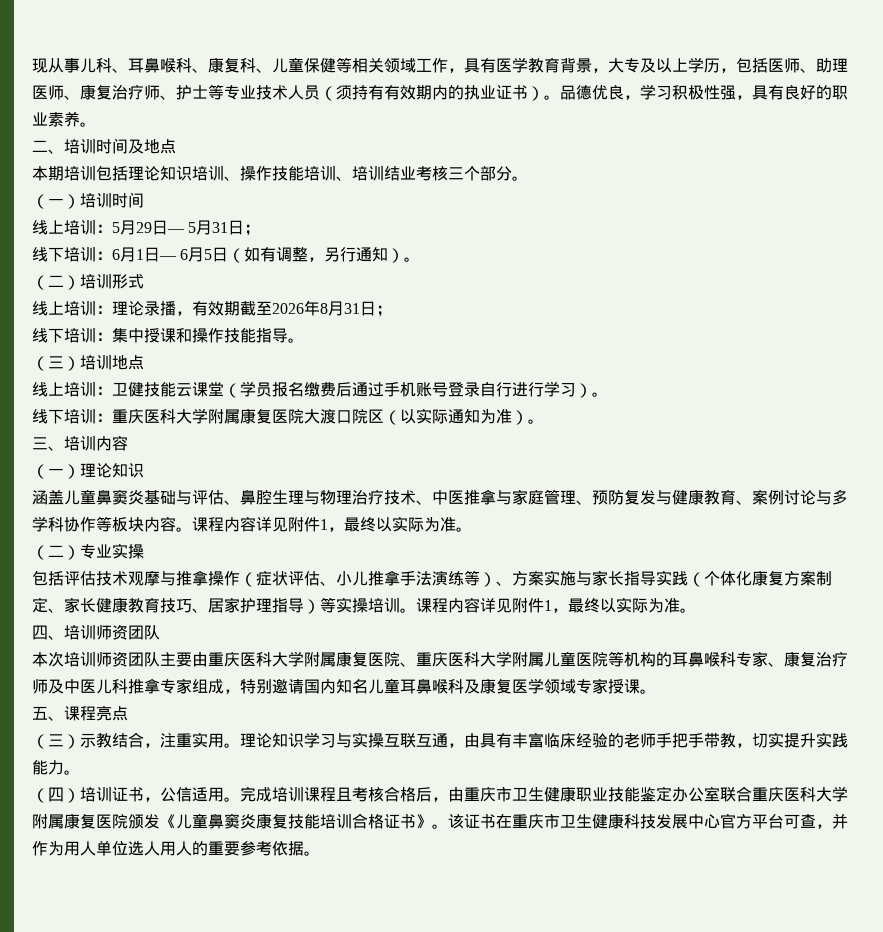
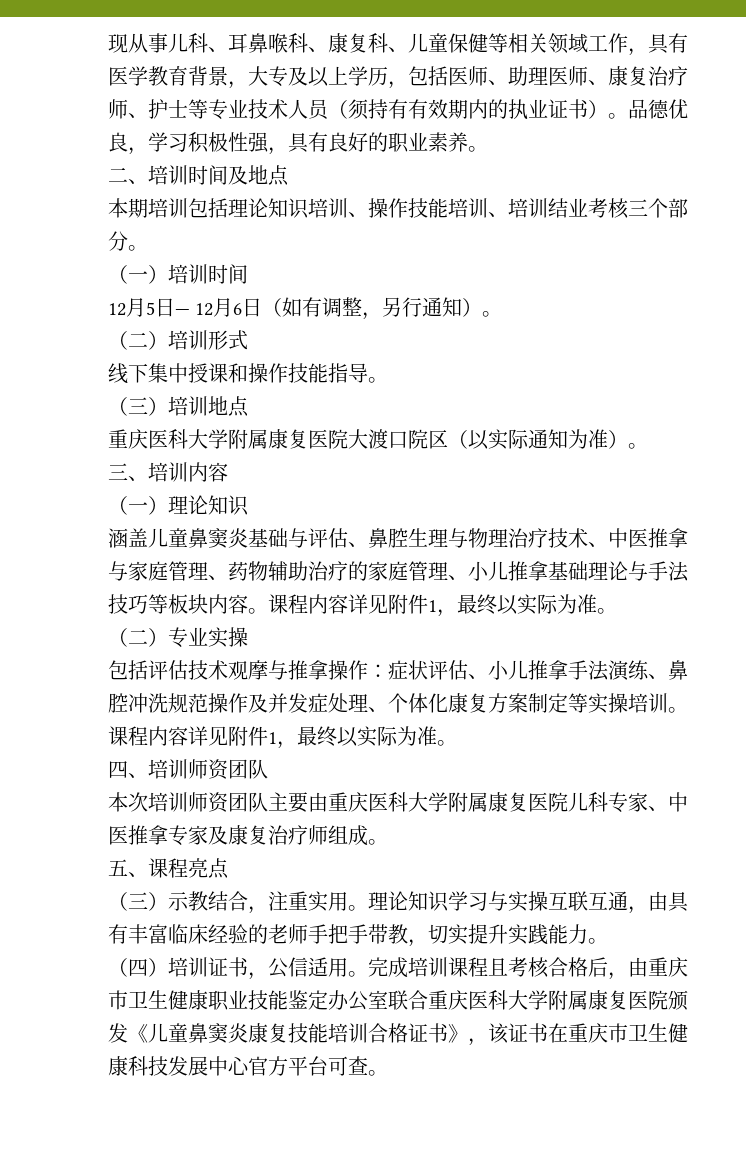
- 线上培训：5月29日— 5月31日；
- 线下培训：6月1日— 6月5日（如有调整，另行通知）。
+ 12月5日— 12月6日（如有调整，另行通知）。
- 线上培训：理论录播，有效期截至2026年8月31日；
- 线下培训：集中授课和操作技能指导。
+ 线下集中授课和操作技能指导。
- 线上培训：卫健技能云课堂（学员报名缴费后通过手机账号登录自行进行学习）。
- 线下培训：重庆医科大学附属康复医院大渡口院区（以实际通知为准）。
+ 重庆医科大学附属康复医院大渡口院区（以实际通知为准）。
- 涵盖儿童鼻窦炎基础与评估、鼻腔生理与物理治疗技术、中医推拿与家庭管理、预防复发与健康教育、案例讨论与多学科协作等板块内容。
+ 涵盖儿童鼻窦炎基础与评估、鼻腔生理与物理治疗技术、中医推拿与家庭管理、药物辅助治疗的家庭管理、小儿推拿基础理论与手法技巧等板块内容。
- 包括评估技术观摩与推拿操作（症状评估、小儿推拿手法演练等）、方案实施与家长指导实践（个体化康复方案制定、家长健康教育技巧、居家护理指导）等实操培训。
+ 包括评估技术观摩与推拿操作：症状评估、小儿推拿手法演练、鼻腔冲洗规范操作及并发症处理、个体化康复方案制定等实操培训。
- 本次培训师资团队主要由重庆医科大学附属康复医院、重庆医科大学附属儿童医院等机构的耳鼻喉科专家、康复治疗师及中医儿科推拿专家组成，特别邀请国内知名儿童耳鼻喉科及康复医学领域专家授课。
+ 本次培训师资团队主要由重庆医科大学附属康复医院儿科专家、中医推拿专家及康复治疗师组成。
- 完成培训课程且考核合格后，由重庆市卫生健康职业技能鉴定办公室联合重庆医科大学附属康复医院颁发《儿童鼻窦炎康复技能培训合格证书》。该证书在重庆市卫生健康科技发展中心官方平台可查，并作为用人单位选人用人的重要参考依据。
+ 完成培训课程且考核合格后，由重庆市卫生健康职业技能鉴定办公室联合重庆医科大学附属康复医院颁发《儿童鼻窦炎康复技能培训合格证书》，该证书在重庆市卫生健康科技发展中心官方平台可查。

